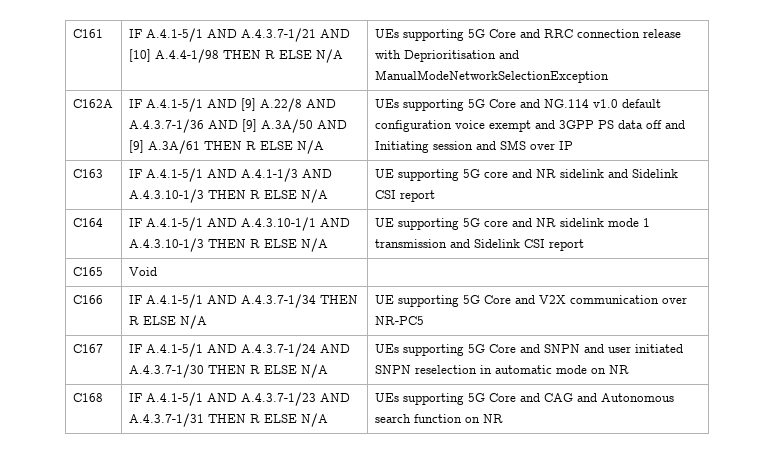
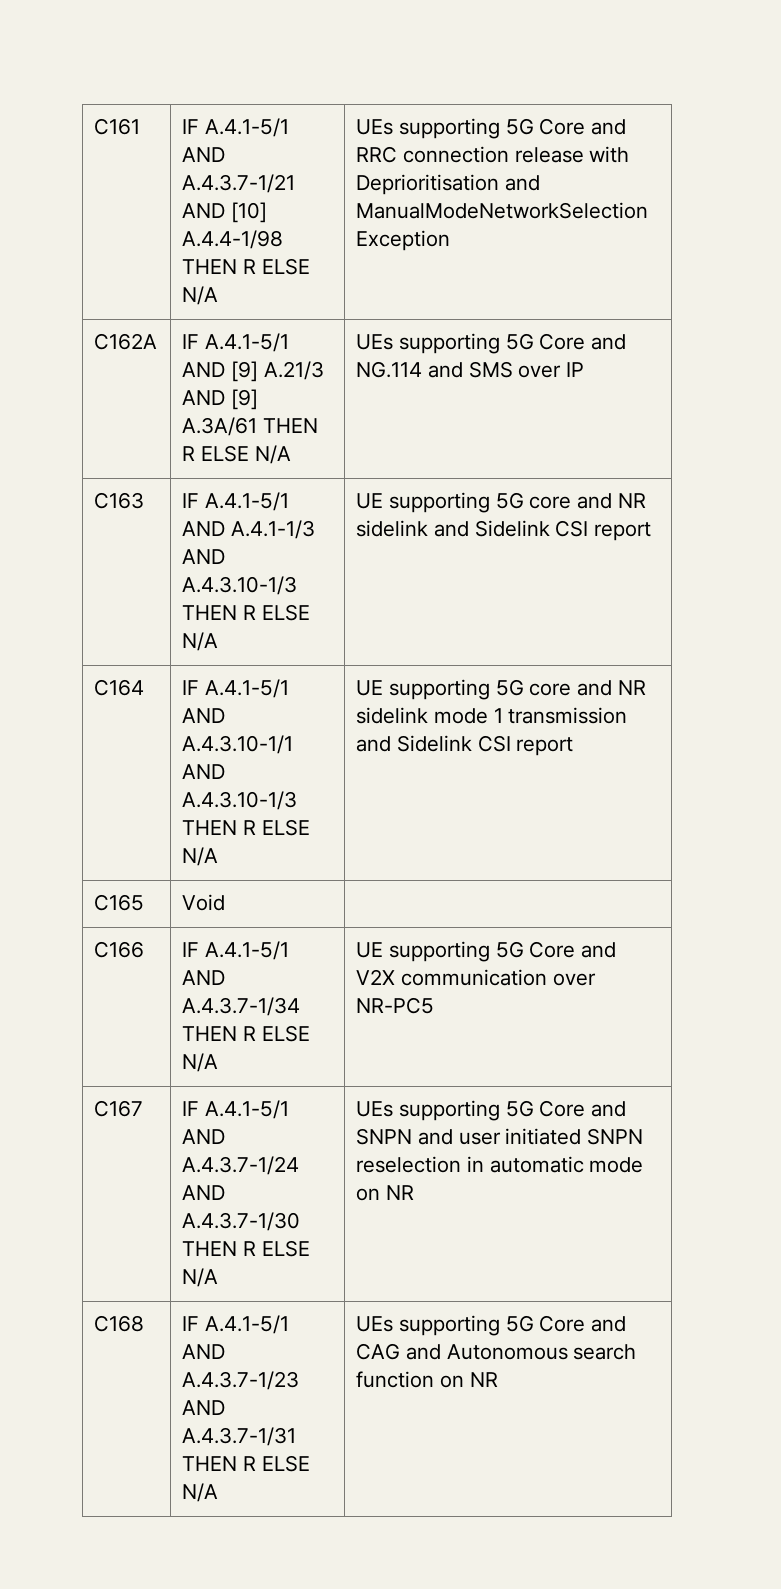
- IF A.4.1-5/1 AND [9] A.22/8 AND A.4.3.7-1/36 AND [9] A.3A/50 AND [9] A.3A/61 THEN R ELSE N/A
+ IF A.4.1-5/1 AND [9] A.21/3 AND [9] A.3A/61 THEN R ELSE N/A
- UEs supporting 5G Core and NG.114 v1.0 default configuration voice exempt and 3GPP PS data off and Initiating session and SMS over IP
+ UEs supporting 5G Core and NG.114 and SMS over IP

